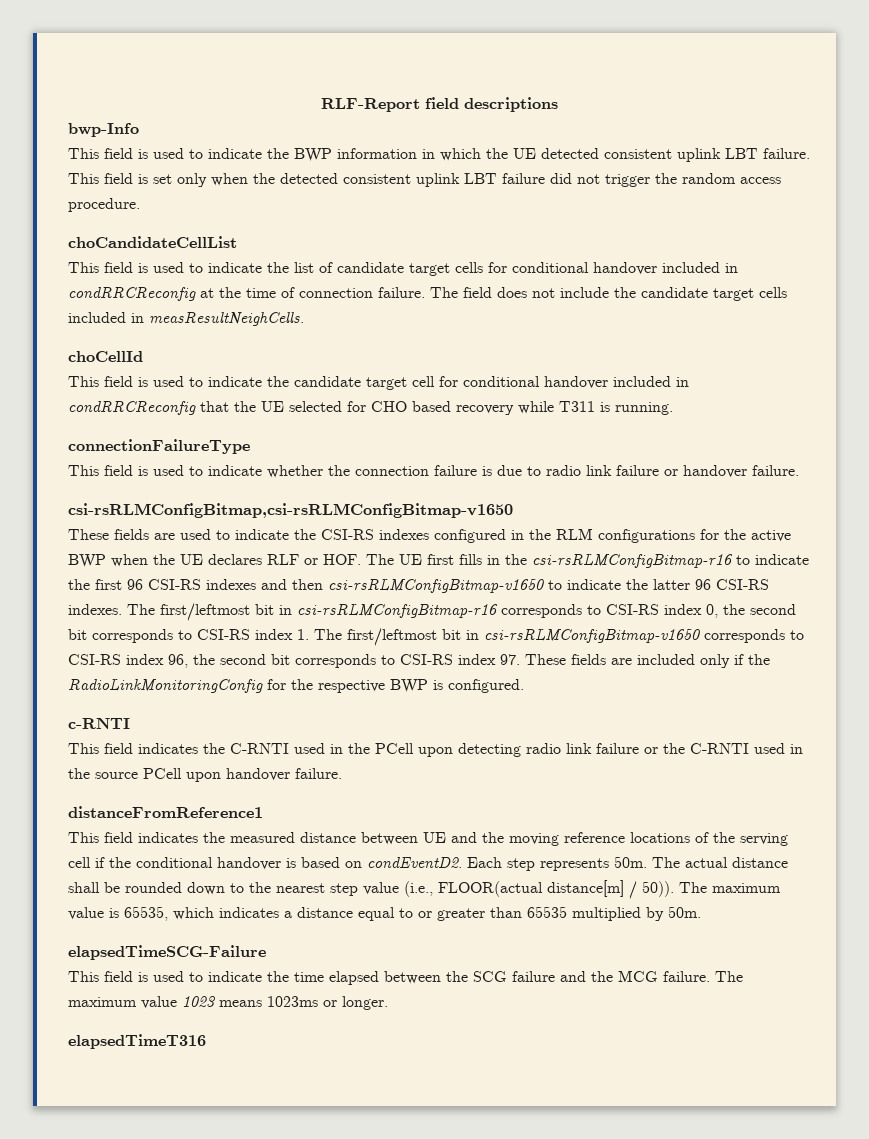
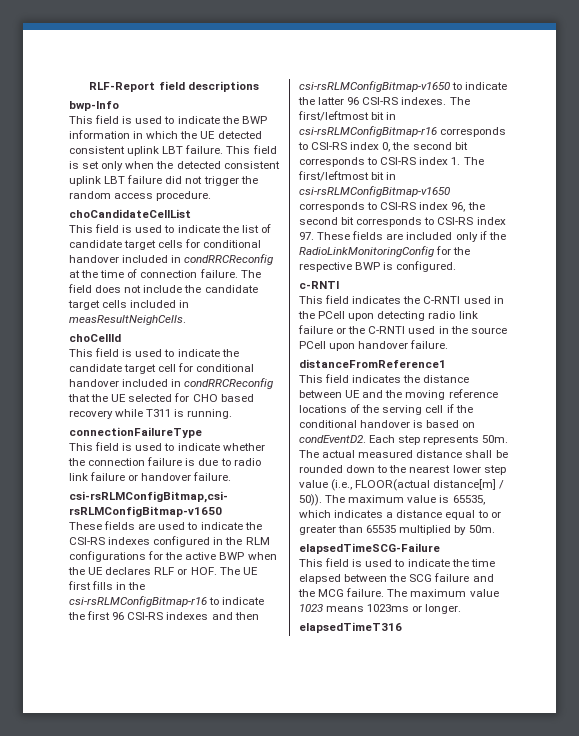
- This field indicates the measured distance between UE and the moving reference locations of the serving cell if the conditional handover is based on condEventD2.
+ This field indicates the distance between UE and the moving reference locations of the serving cell if the conditional handover is based on condEventD2.
- The actual distance shall be rounded down to the nearest step value (i.e., FLOOR(actual distance[m] / 50)).
+ The actual measured distance shall be rounded down to the nearest lower step value (i.e., FLOOR(actual distance[m] / 50)).

